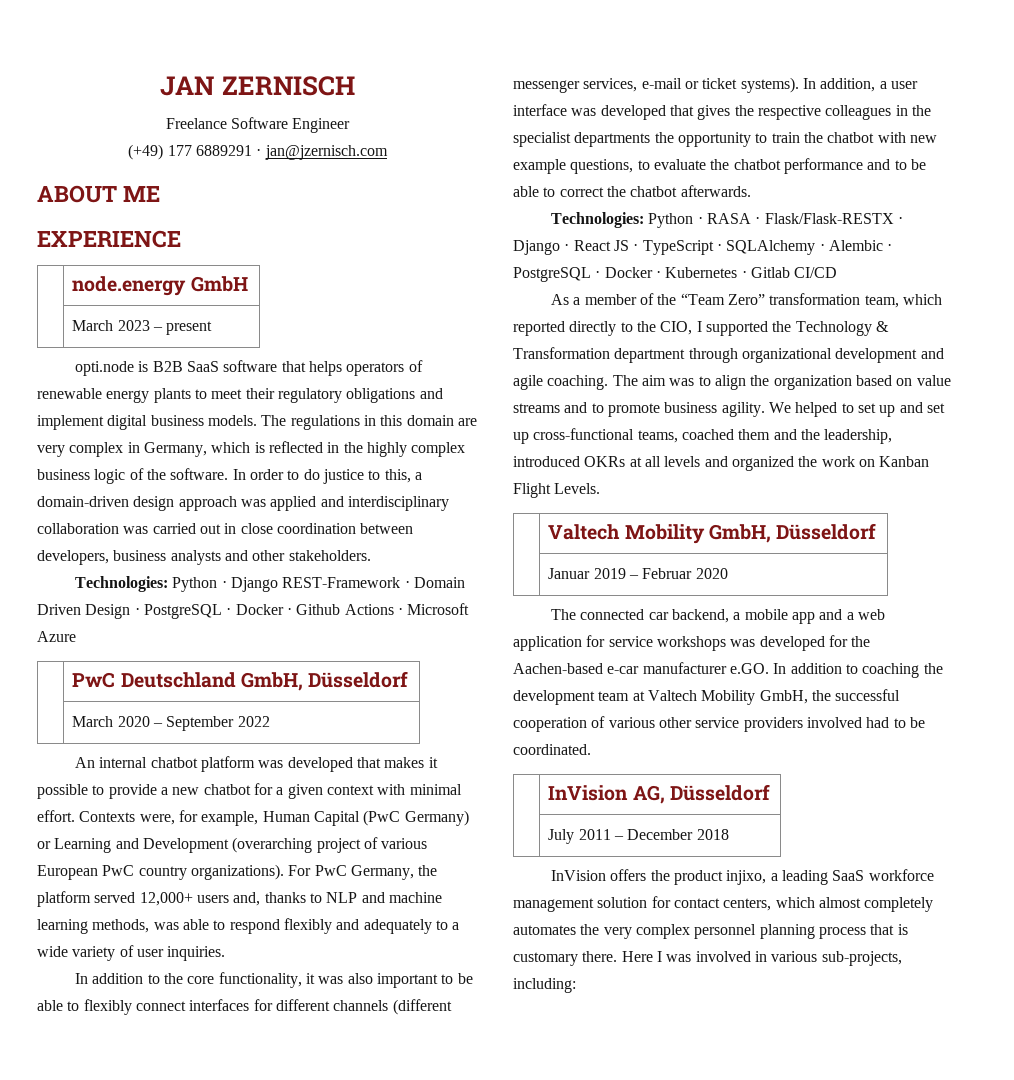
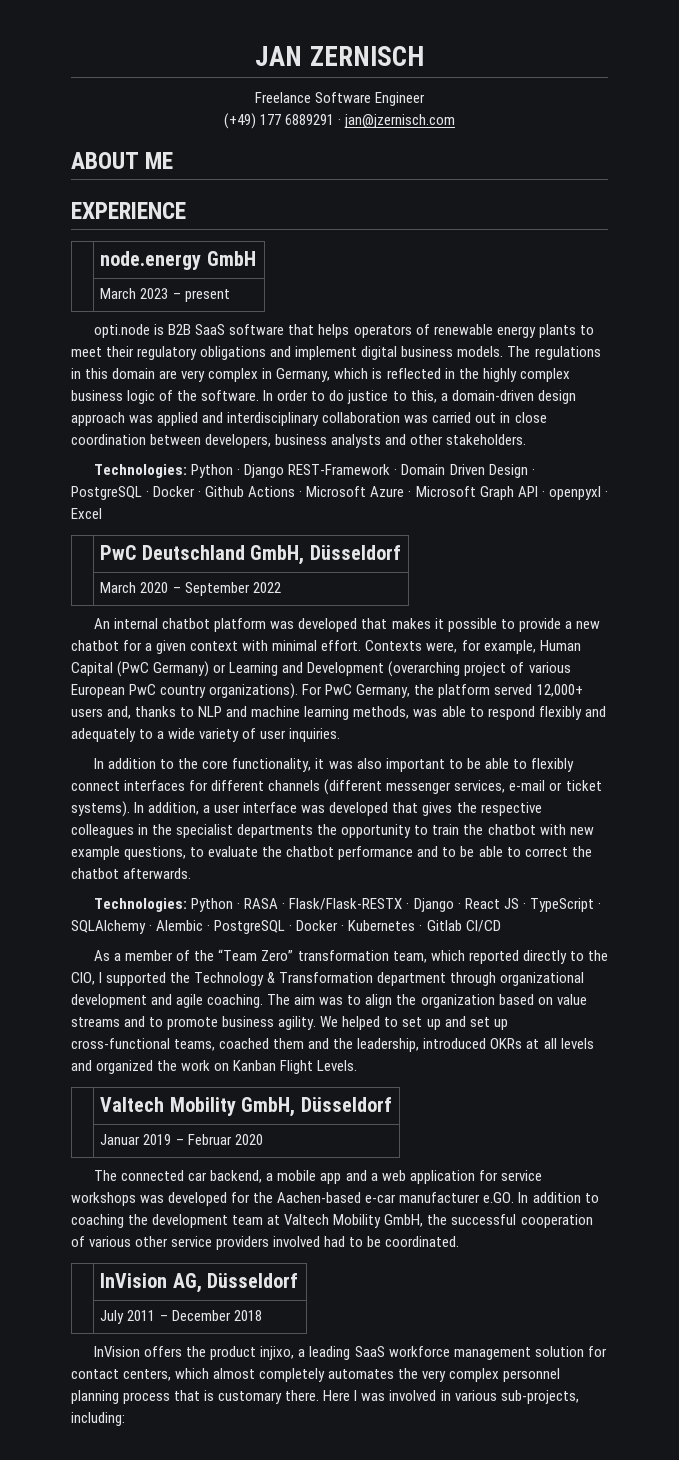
- Technologies: Python · Django REST-Framework · Domain Driven Design · PostgreSQL · Docker · Github Actions · Microsoft Azure
+ Technologies: Python · Django REST-Framework · Domain Driven Design · PostgreSQL · Docker · Github Actions · Microsoft Azure · Microsoft Graph API · openpyxl · Excel

